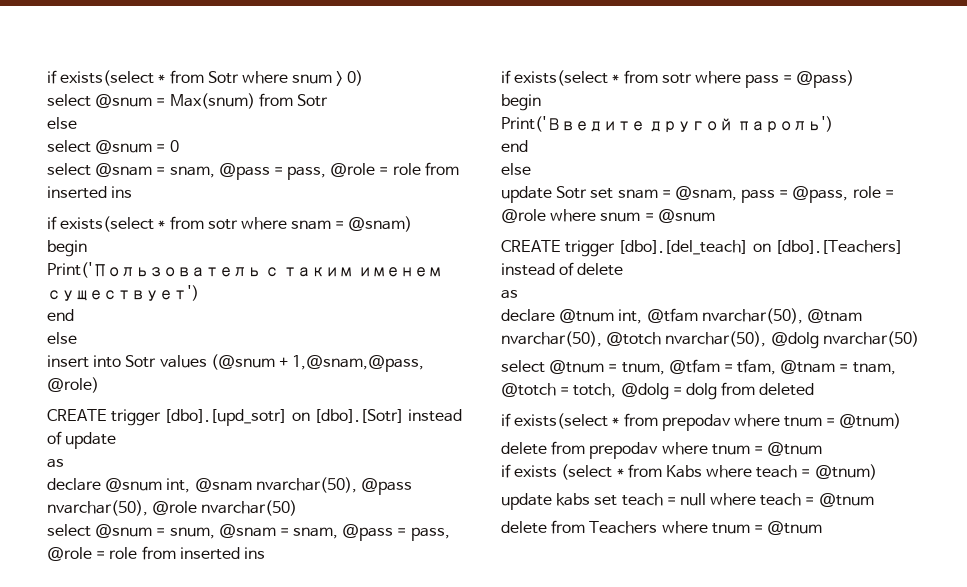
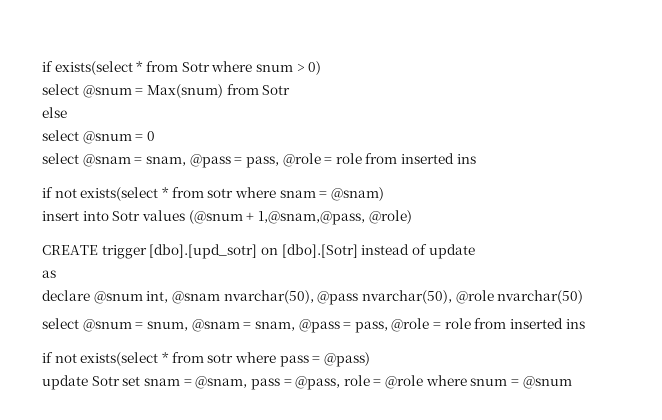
- if exists(select * from sotr where snam = @snam)
- begin
- Print('Пользователь с таким именем существует')
- end
- else
+ if not exists(select * from sotr where snam = @snam)
- if exists(select * from sotr where pass = @pass)
- begin
- Print('Введите другой пароль')
- end
- else
+ if not exists(select * from sotr where pass = @pass)
- CREATE trigger [dbo].[del_teach] on [dbo].[Teachers] instead of delete
- as
- declare @tnum int, @tfam nvarchar(50), @tnam nvarchar(50), @totch nvarchar(50), @dolg nvarchar(50)
- select @tnum = tnum, @tfam = tfam, @tnam = tnam, @totch = totch, @dolg = dolg from deleted
- if exists(select * from prepodav where tnum = @tnum)
- delete from prepodav where tnum = @tnum
- if exists (select * from Kabs where teach = @tnum)
- update kabs set teach = null where teach = @tnum
- delete from Teachers where tnum = @tnum

